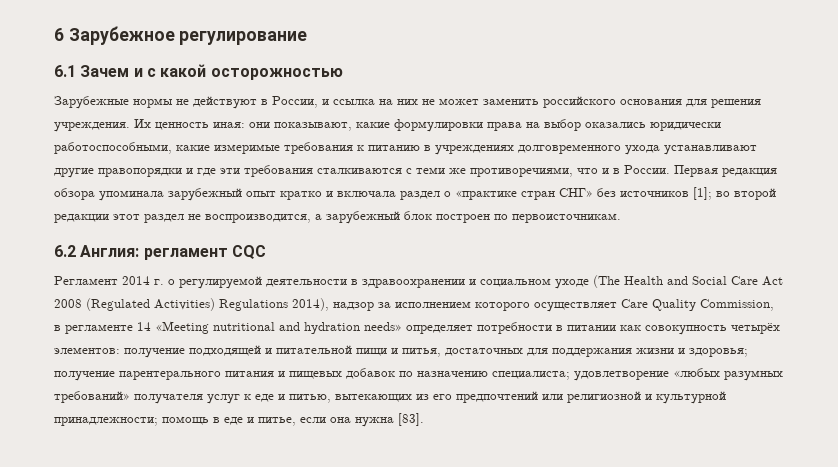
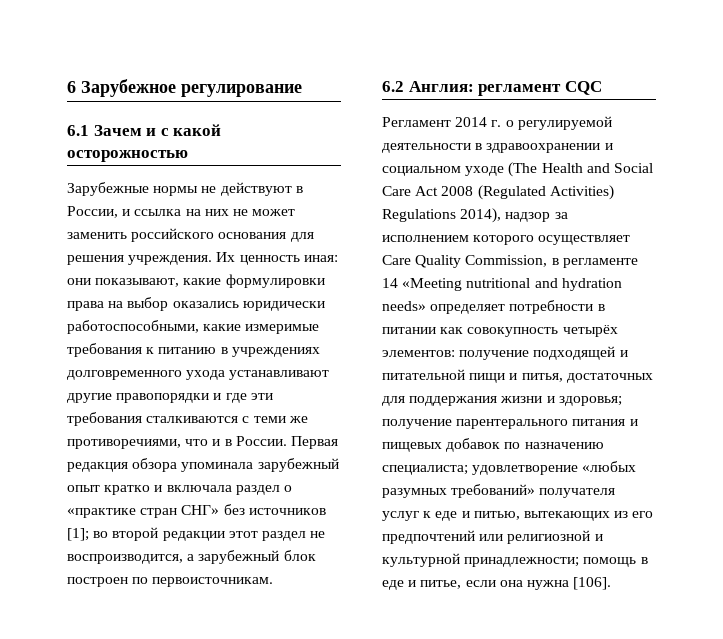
- помощь в еде и питье, если она нужна [83].
+ помощь в еде и питье, если она нужна [106].

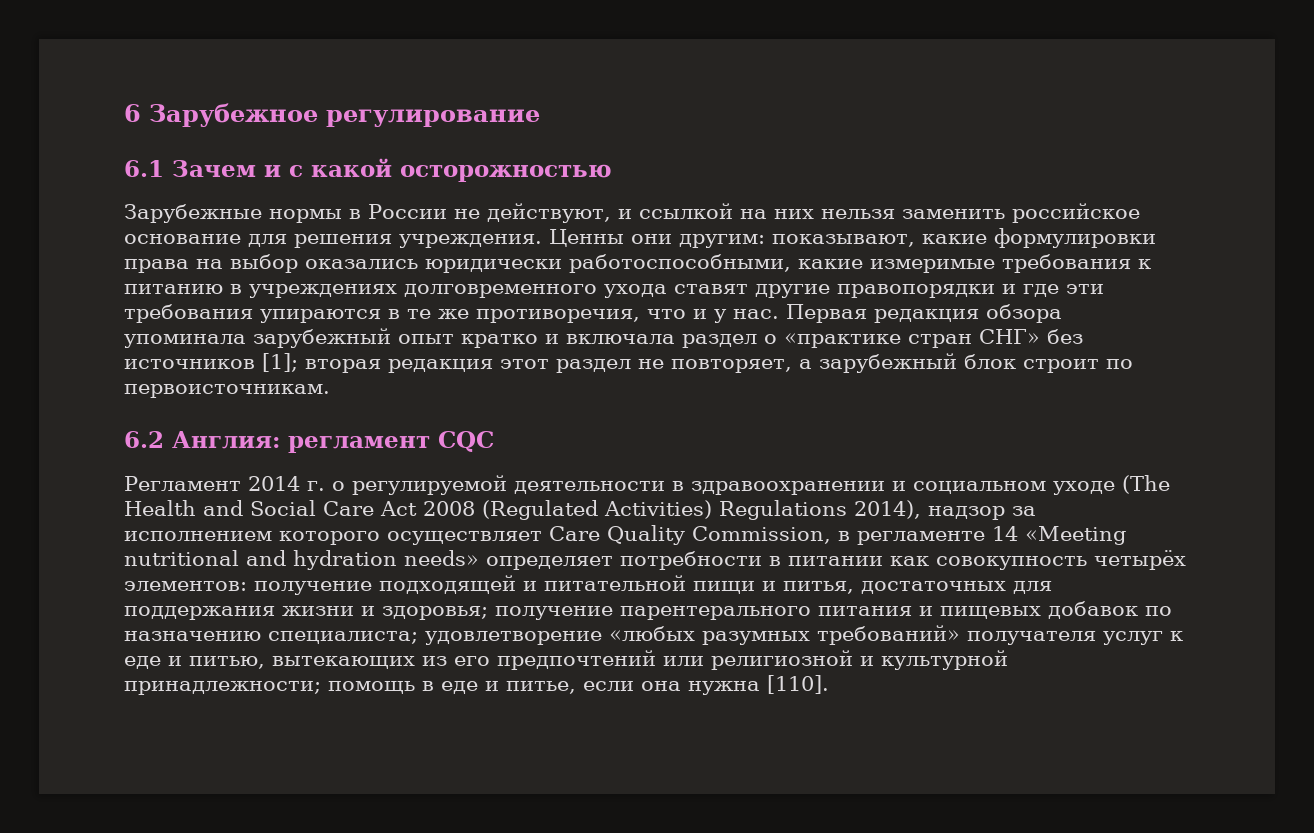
- Зарубежные нормы не действуют в России, и ссылка на них не может заменить российского основания для решения учреждения. Их ценность иная: они показывают, какие формулировки права на выбор оказались юридически работоспособными, какие измеримые требования к питанию в учреждениях долговременного ухода устанавливают другие правопорядки и где эти требования сталкиваются с теми же противоречиями, что и в России.
+ Зарубежные нормы в России не действуют, и ссылкой на них нельзя заменить российское основание для решения учреждения. Ценны они другим: показывают, какие формулировки права на выбор оказались юридически работоспособными, какие измеримые требования к питанию в учреждениях долговременного ухода ставят другие правопорядки и где эти требования упираются в те же противоречия, что и у нас.
- Первая редакция обзора упоминала зарубежный опыт кратко и включала раздел о «практике стран СНГ» без источников [1]; во второй редакции этот раздел не воспроизводится, а зарубежный блок построен по первоисточникам.
+ Первая редакция обзора упоминала зарубежный опыт кратко и включала раздел о «практике стран СНГ» без источников [1]; вторая редакция этот раздел не повторяет, а зарубежный блок строит по первоисточникам.
- помощь в еде и питье, если она нужна [106].
+ помощь в еде и питье, если она нужна [110].

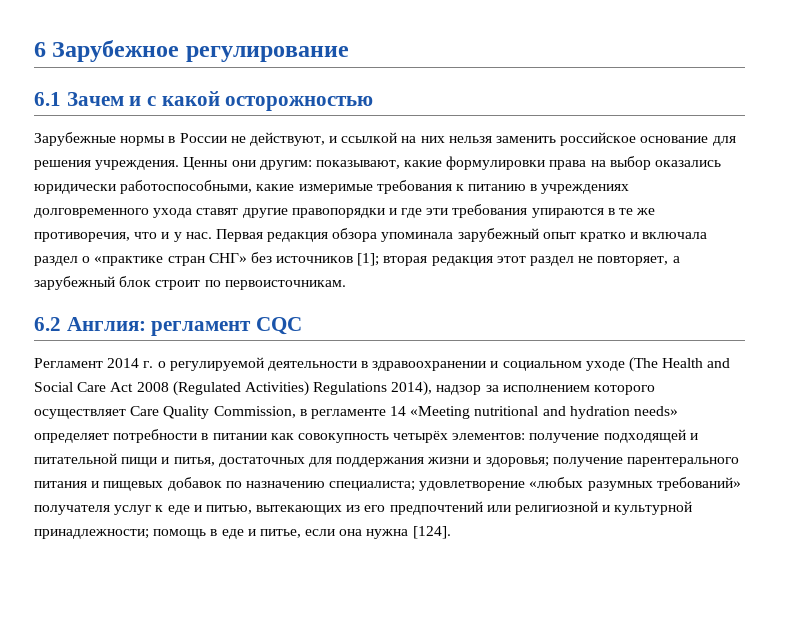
- помощь в еде и питье, если она нужна [110].
+ помощь в еде и питье, если она нужна [124].

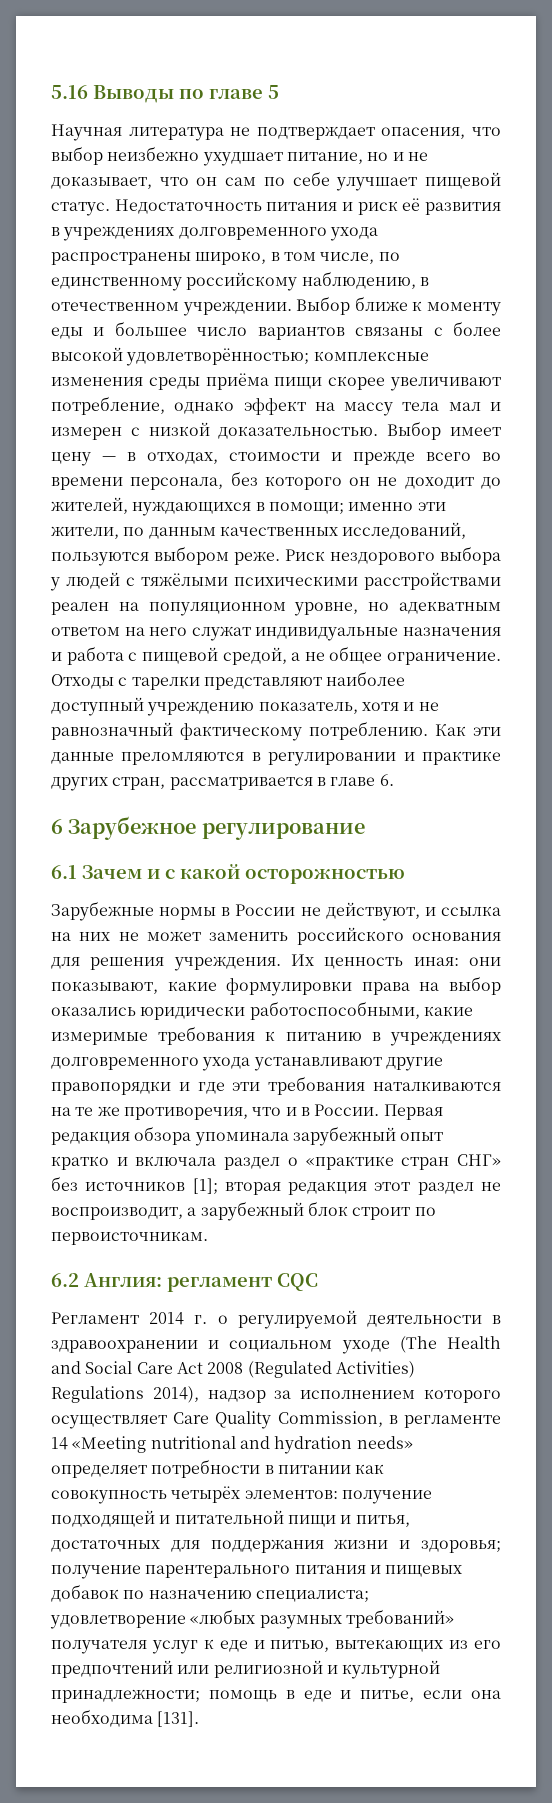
+ 5.16 Выводы по главе 5
+ Научная литература не подтверждает опасения, что выбор неизбежно ухудшает питание, но и не доказывает, что он сам по себе улучшает пищевой статус. Недостаточность питания и риск её развития в учреждениях долговременного ухода распространены широко, в том числе, по единственному российскому наблюдению, в отечественном учреждении. Выбор ближе к моменту еды и большее число вариантов связаны с более высокой удовлетворённостью; комплексные изменения среды приёма пищи скорее увеличивают потребление, однако эффект на массу тела мал и измерен с низкой доказательностью. Выбор имеет цену — в отходах, стоимости и прежде всего во времени персонала, без которого он не доходит до жителей, нуждающихся в помощи; именно эти жители, по данным качественных исследований, пользуются выбором реже. Риск нездорового выбора у людей с тяжёлыми психическими расстройствами реален на популяционном уровне, но адекватным ответом на него служат индивидуальные назначения и работа с пищевой средой, а не общее ограничение. Отходы с тарелки представляют наиболее доступный учреждению показатель, хотя и не равнозначный фактическому потреблению. Как эти данные преломляются в регулировании и практике других стран, рассматривается в главе 6.
- Зарубежные нормы в России не действуют, и ссылкой на них нельзя заменить российское основание для решения учреждения. Ценны они другим: показывают, какие формулировки права на выбор оказались юридически работоспособными, какие измеримые требования к питанию в учреждениях долговременного ухода ставят другие правопорядки и где эти требования упираются в те же противоречия, что и у нас.
+ Зарубежные нормы в России не действуют, и ссылка на них не может заменить российского основания для решения учреждения. Их ценность иная: они показывают, какие формулировки права на выбор оказались юридически работоспособными, какие измеримые требования к питанию в учреждениях долговременного ухода устанавливают другие правопорядки и где эти требования наталкиваются на те же противоречия, что и в России.
- Первая редакция обзора упоминала зарубежный опыт кратко и включала раздел о «практике стран СНГ» без источников [1]; вторая редакция этот раздел не повторяет, а зарубежный блок строит по первоисточникам.
+ Первая редакция обзора упоминала зарубежный опыт кратко и включала раздел о «практике стран СНГ» без источников [1]; вторая редакция этот раздел не воспроизводит, а зарубежный блок строит по первоисточникам.
- помощь в еде и питье, если она нужна [124].
+ помощь в еде и питье, если она необходима [131].

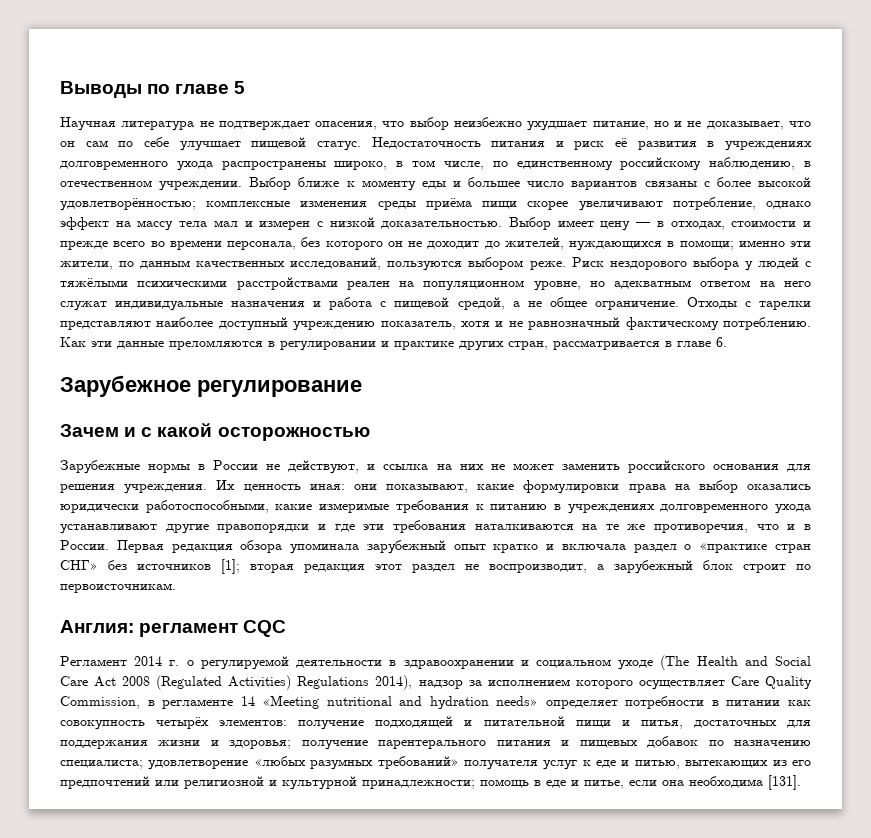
- 5.16 Выводы по главе 5
+ Выводы по главе 5
- 6 Зарубежное регулирование
+ Зарубежное регулирование
- 6.1 Зачем и с какой осторожностью
+ Зачем и с какой осторожностью
- 6.2 Англия: регламент CQC
+ Англия: регламент CQC

